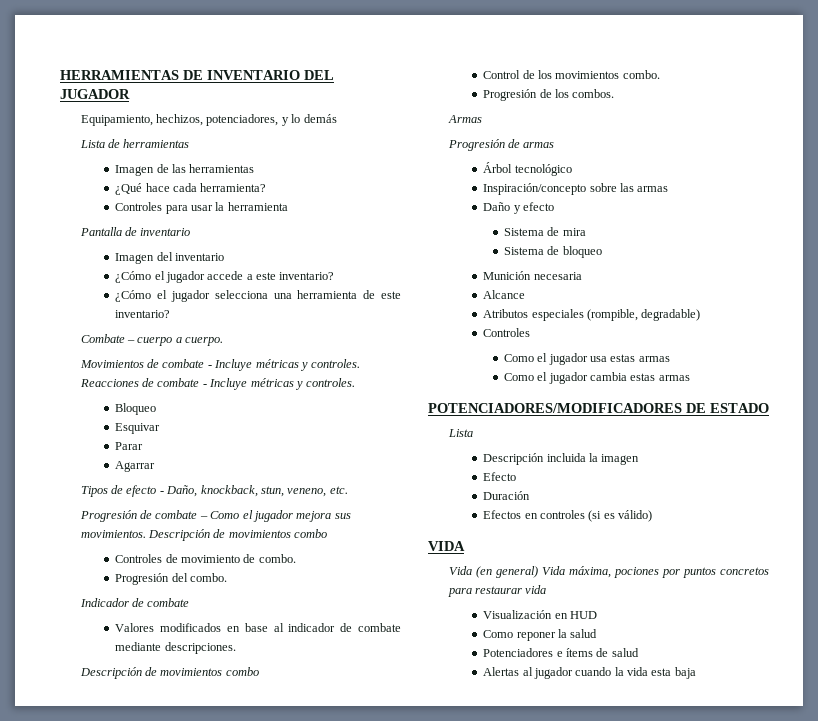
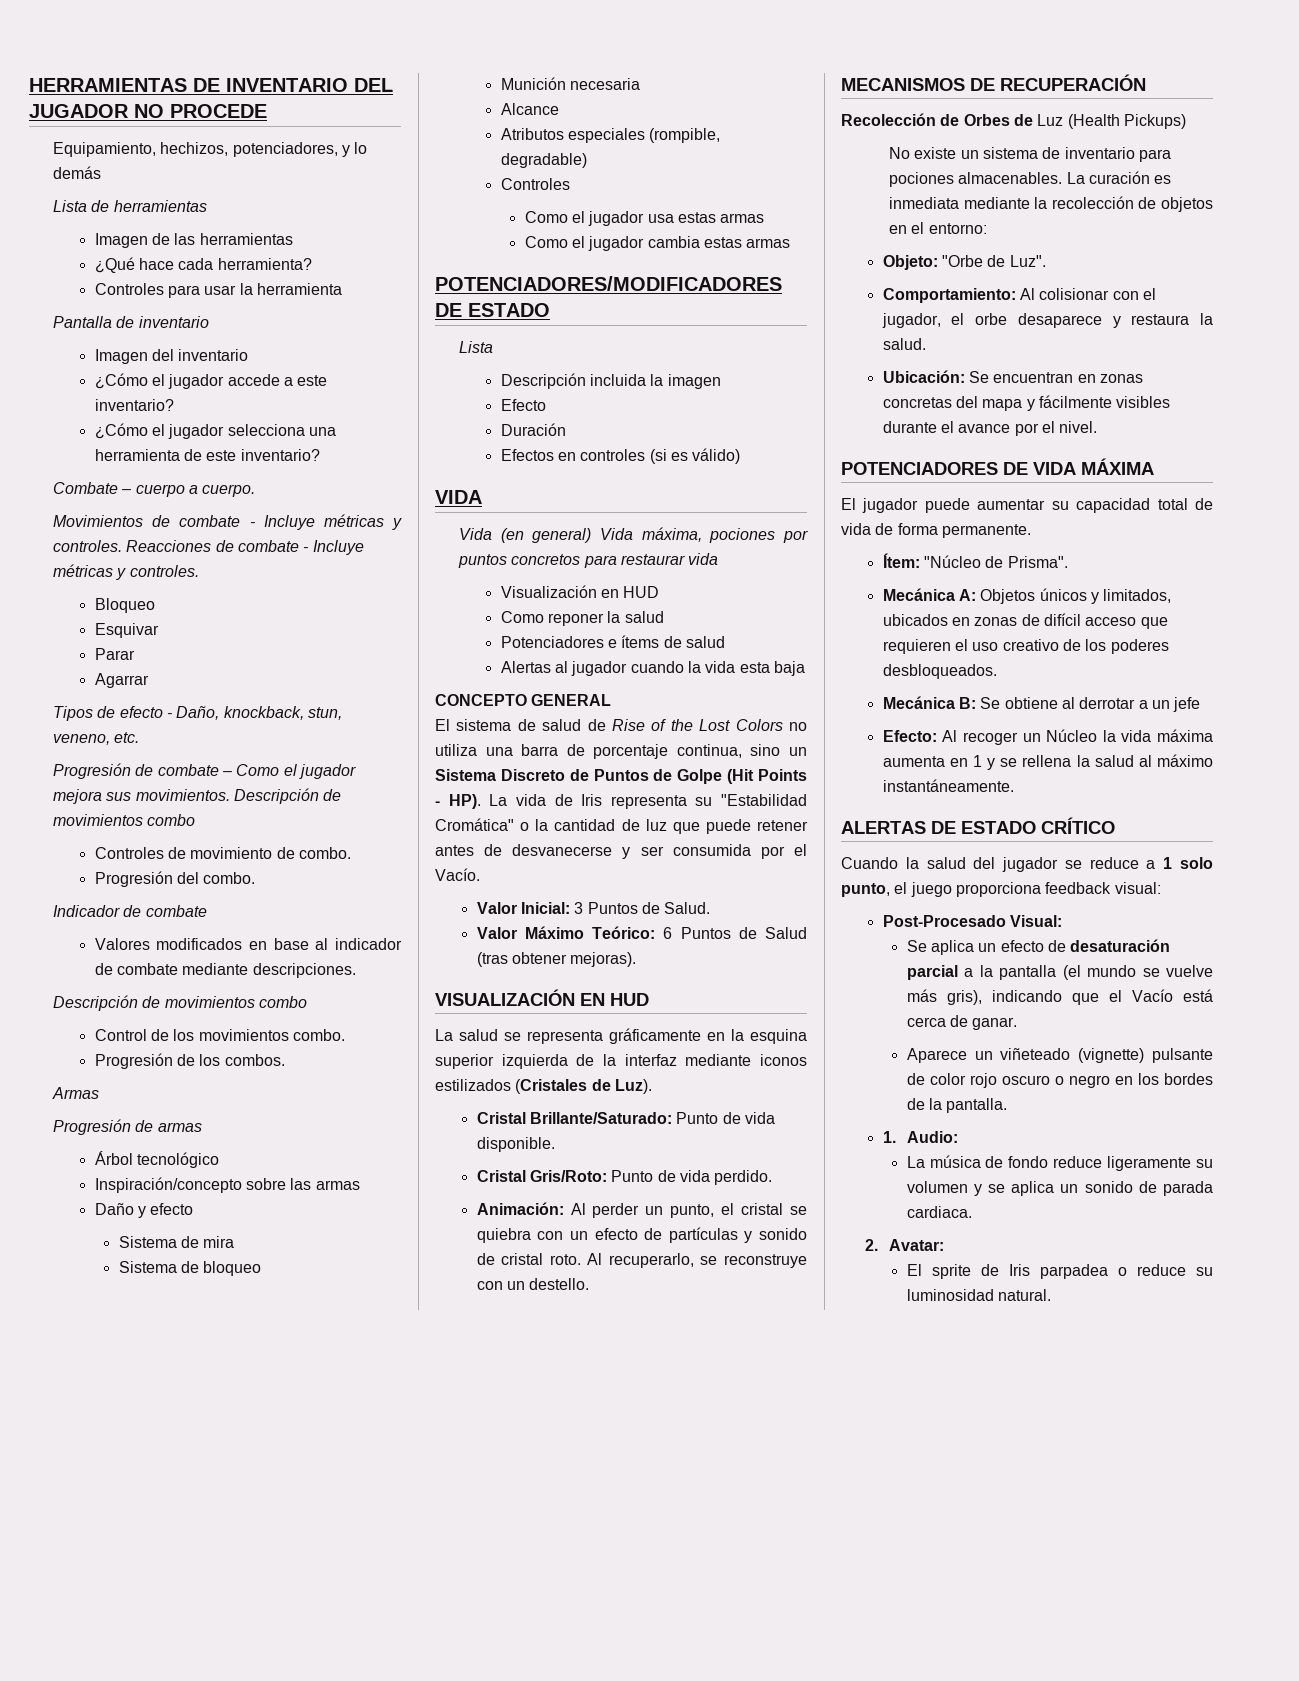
- HERRAMIENTAS DE INVENTARIO DEL JUGADOR
+ HERRAMIENTAS DE INVENTARIO DEL JUGADOR NO PROCEDE
+ CONCEPTO GENERAL
+ El sistema de salud de Rise of the Lost Colors no utiliza una barra de porcentaje continua, sino un Sistema Discreto de Puntos de Golpe (Hit Points - HP). La vida de Iris representa su "Estabilidad Cromática" o la cantidad de luz que puede retener antes de desvanecerse y ser consumida por el Vacío.
+ Valor Inicial: 3 Puntos de Salud.
+ Valor Máximo Teórico: 6 Puntos de Salud (tras obtener mejoras).
+ VISUALIZACIÓN EN HUD
+ La salud se representa gráficamente en la esquina superior izquierda de la interfaz mediante iconos estilizados (Cristales de Luz).
+ Cristal Brillante/Saturado: Punto de vida disponible.
+ Cristal Gris/Roto: Punto de vida perdido.
+ Animación: Al perder un punto, el cristal se quiebra con un efecto de partículas y sonido de cristal roto. Al recuperarlo, se reconstruye con un destello.
+ MECANISMOS DE RECUPERACIÓN
+ Recolección de Orbes de Luz (Health Pickups)
+ No existe un sistema de inventario para pociones almacenables. La curación es inmediata mediante la recolección de objetos en el entorno:
+ Objeto: "Orbe de Luz".
+ Comportamiento: Al colisionar con el jugador, el orbe desaparece y restaura la salud.
+ Ubicación: Se encuentran en zonas concretas del mapa y fácilmente visibles durante el avance por el nivel.
+ POTENCIADORES DE VIDA MÁXIMA
+ El jugador puede aumentar su capacidad total de vida de forma permanente.
+ Ítem: "Núcleo de Prisma".
+ Mecánica A: Objetos únicos y limitados, ubicados en zonas de difícil acceso que requieren el uso creativo de los poderes desbloqueados.
+ Mecánica B: Se obtiene al derrotar a un jefe
+ Efecto: Al recoger un Núcleo la vida máxima aumenta en 1 y se rellena la salud al máximo instantáneamente.
+ ALERTAS DE ESTADO CRÍTICO
+ Cuando la salud del jugador se reduce a 1 solo punto, el juego proporciona feedback visual:
+ Post-Procesado Visual:
+ Se aplica un efecto de desaturación parcial a la pantalla (el mundo se vuelve más gris), indicando que el Vacío está cerca de ganar.
+ Aparece un viñeteado (vignette) pulsante de color rojo oscuro o negro en los bordes de la pantalla.
+ 1. Audio:
+ La música de fondo reduce ligeramente su volumen y se aplica un sonido de parada cardiaca.
+ 2. Avatar:
+ El sprite de Iris parpadea o reduce su luminosidad natural.

